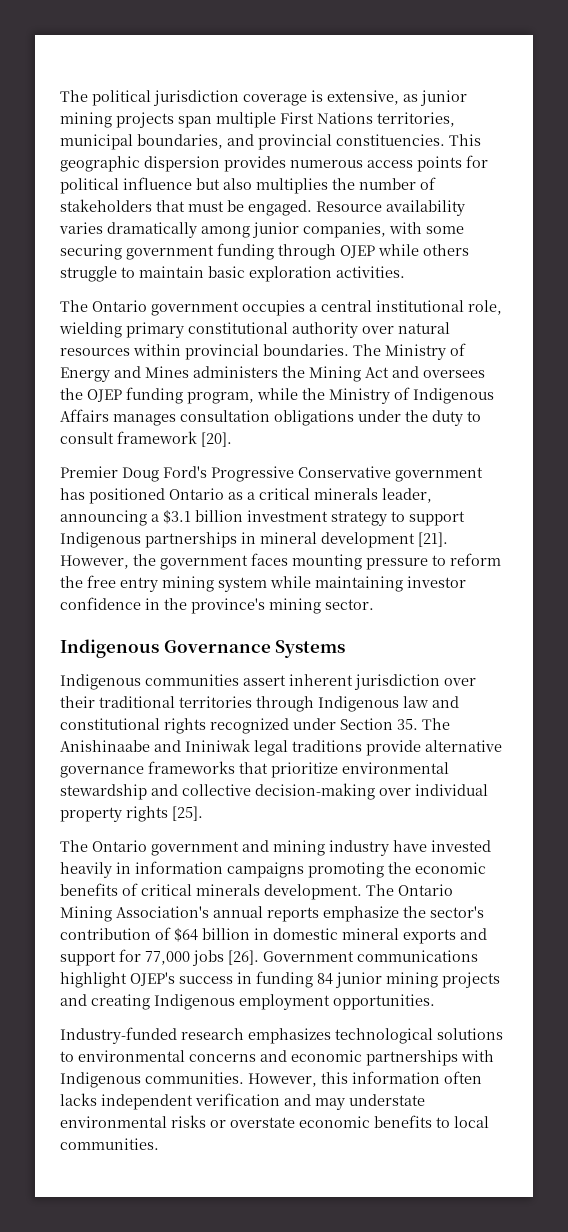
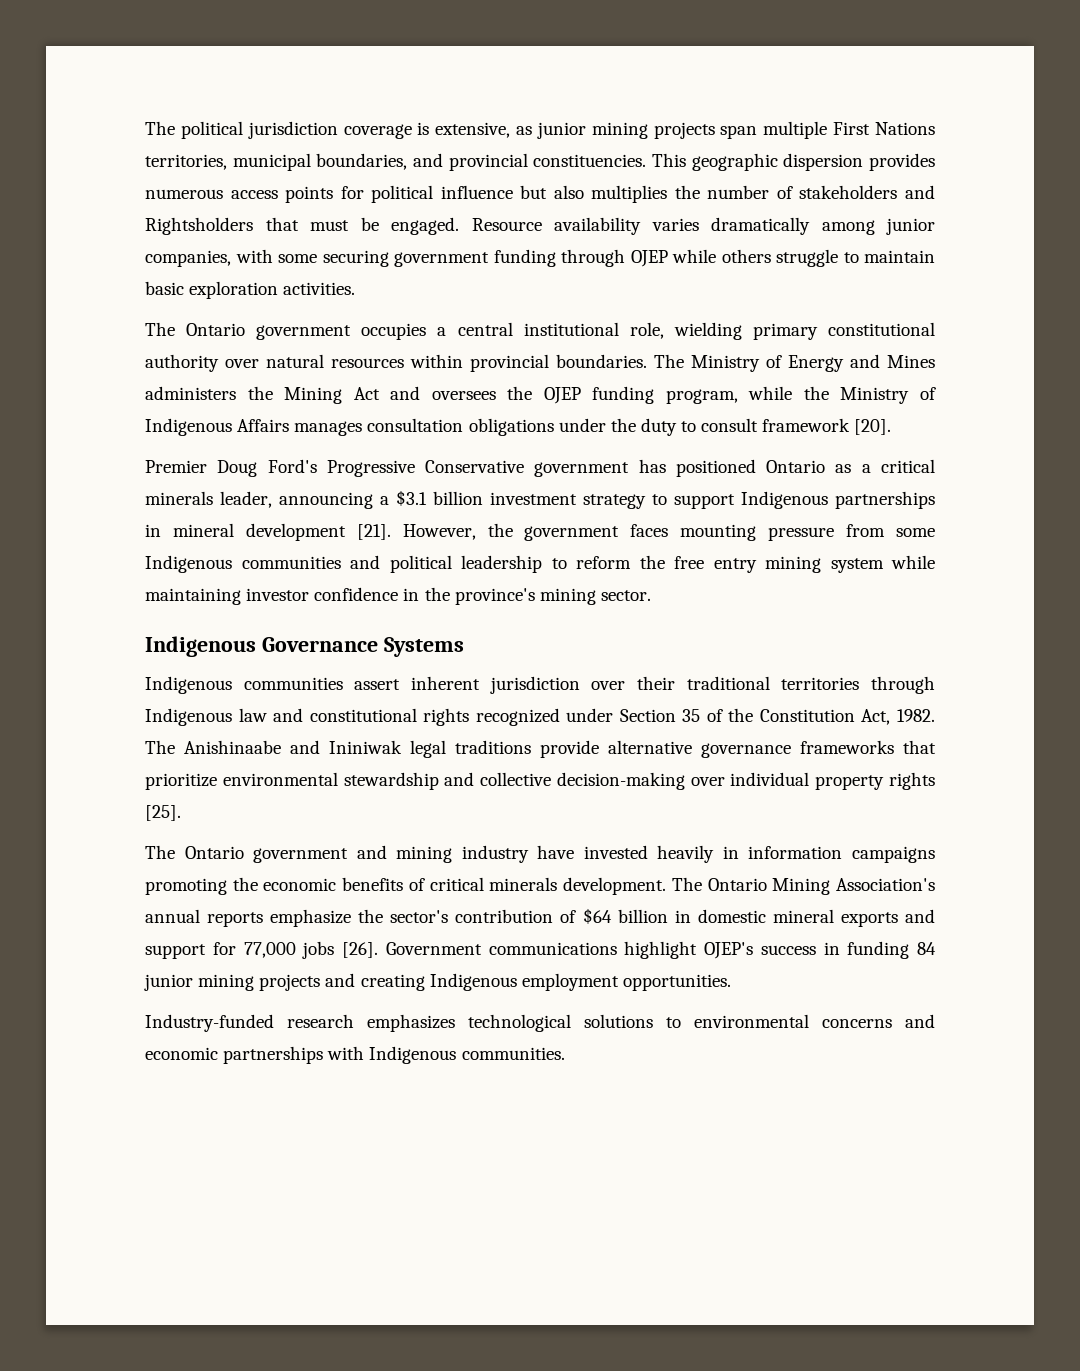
- This geographic dispersion provides numerous access points for political influence but also multiplies the number of stakeholders that must be engaged.
+ This geographic dispersion provides numerous access points for political influence but also multiplies the number of stakeholders and Rightsholders that must be engaged.
- However, the government faces mounting pressure to reform the free entry mining system while maintaining investor confidence in the province's mining sector.
+ However, the government faces mounting pressure from some Indigenous communities and political leadership to reform the free entry mining system while maintaining investor confidence in the province's mining sector.
- Indigenous communities assert inherent jurisdiction over their traditional territories through Indigenous law and constitutional rights recognized under Section 35. The Anishinaabe and Ininiwak legal traditions provide alternative governance frameworks that prioritize environmental stewardship and collective decision-making over individual property rights [25].
+ Indigenous communities assert inherent jurisdiction over their traditional territories through Indigenous law and constitutional rights recognized under Section 35 of the Constitution Act, 1982. The Anishinaabe and Ininiwak legal traditions provide alternative governance frameworks that prioritize environmental stewardship and collective decision-making over individual property rights [25].
- However, this information often lacks independent verification and may understate environmental risks or overstate economic benefits to local communities.

